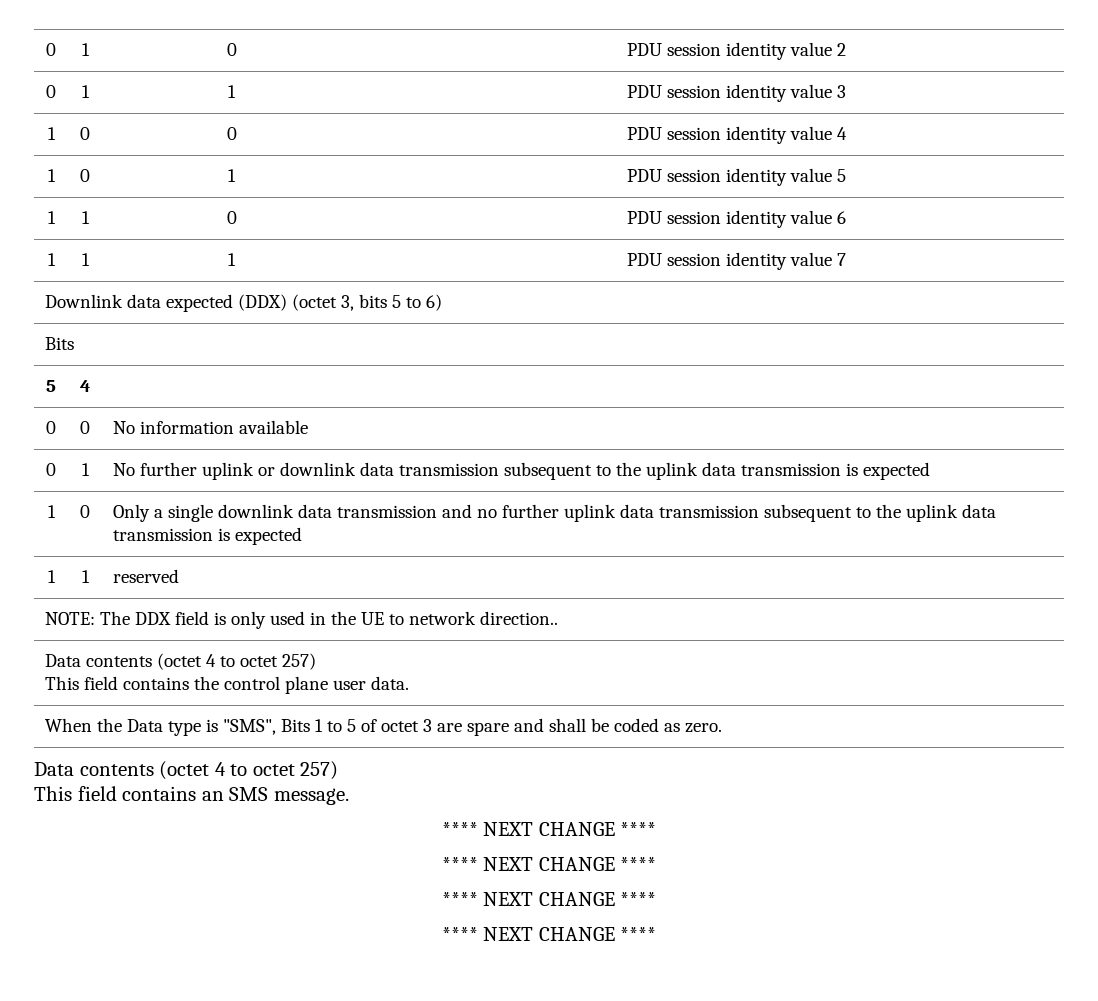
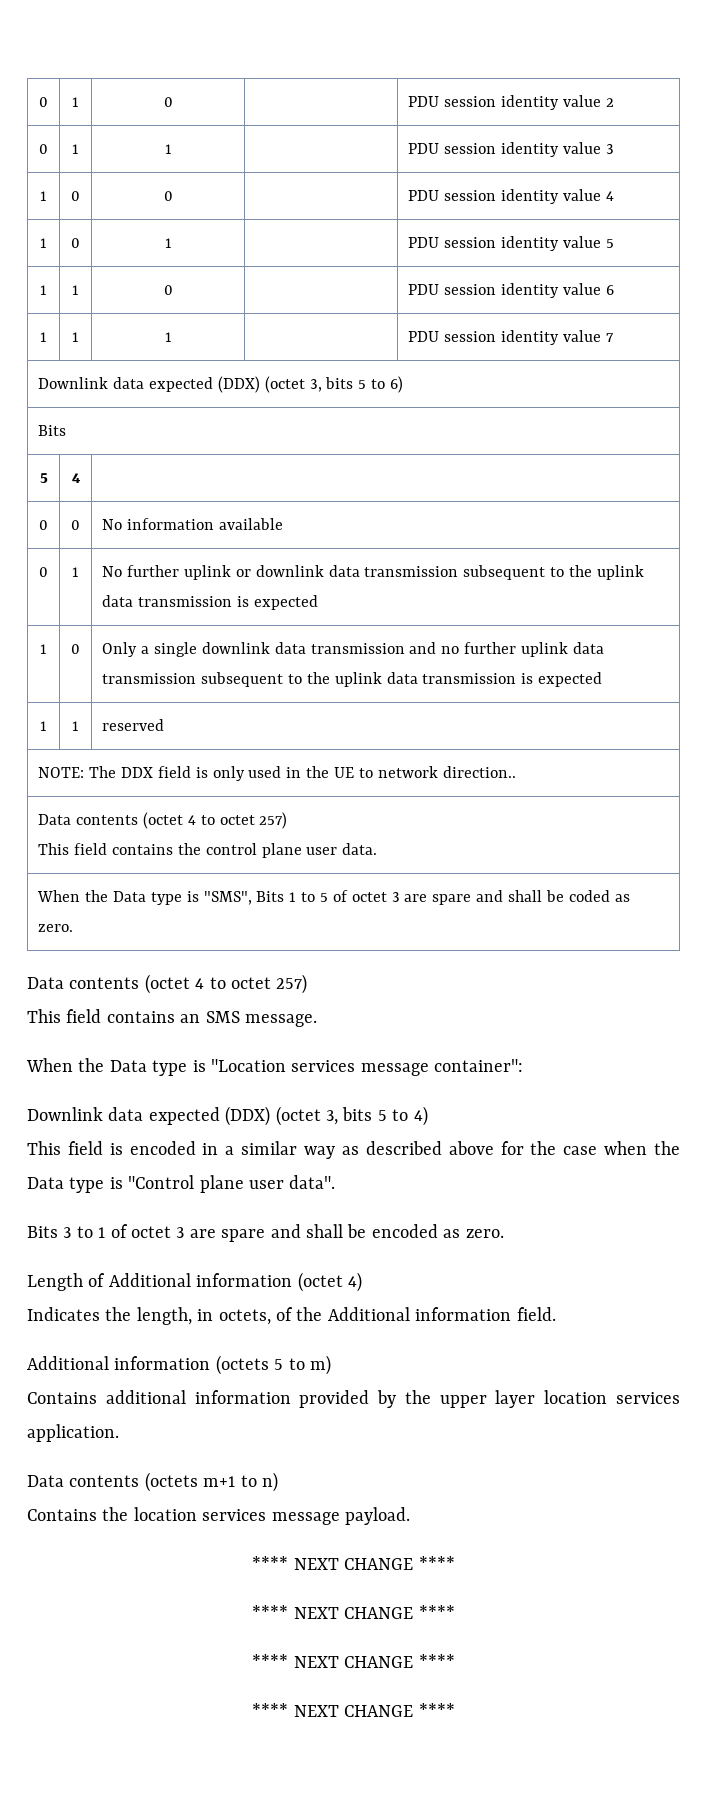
+ When the Data type is "Location services message container":
+ Downlink data expected (DDX) (octet 3, bits 5 to 4)
+ This field is encoded in a similar way as described above for the case when the Data type is "Control plane user data".
+ Bits 3 to 1 of octet 3 are spare and shall be encoded as zero.
+ Length of Additional information (octet 4)
+ Indicates the length, in octets, of the Additional information field.
+ Additional information (octets 5 to m)
+ Contains additional information provided by the upper layer location services application.
+ Data contents (octets m+1 to n)
+ Contains the location services message payload.

